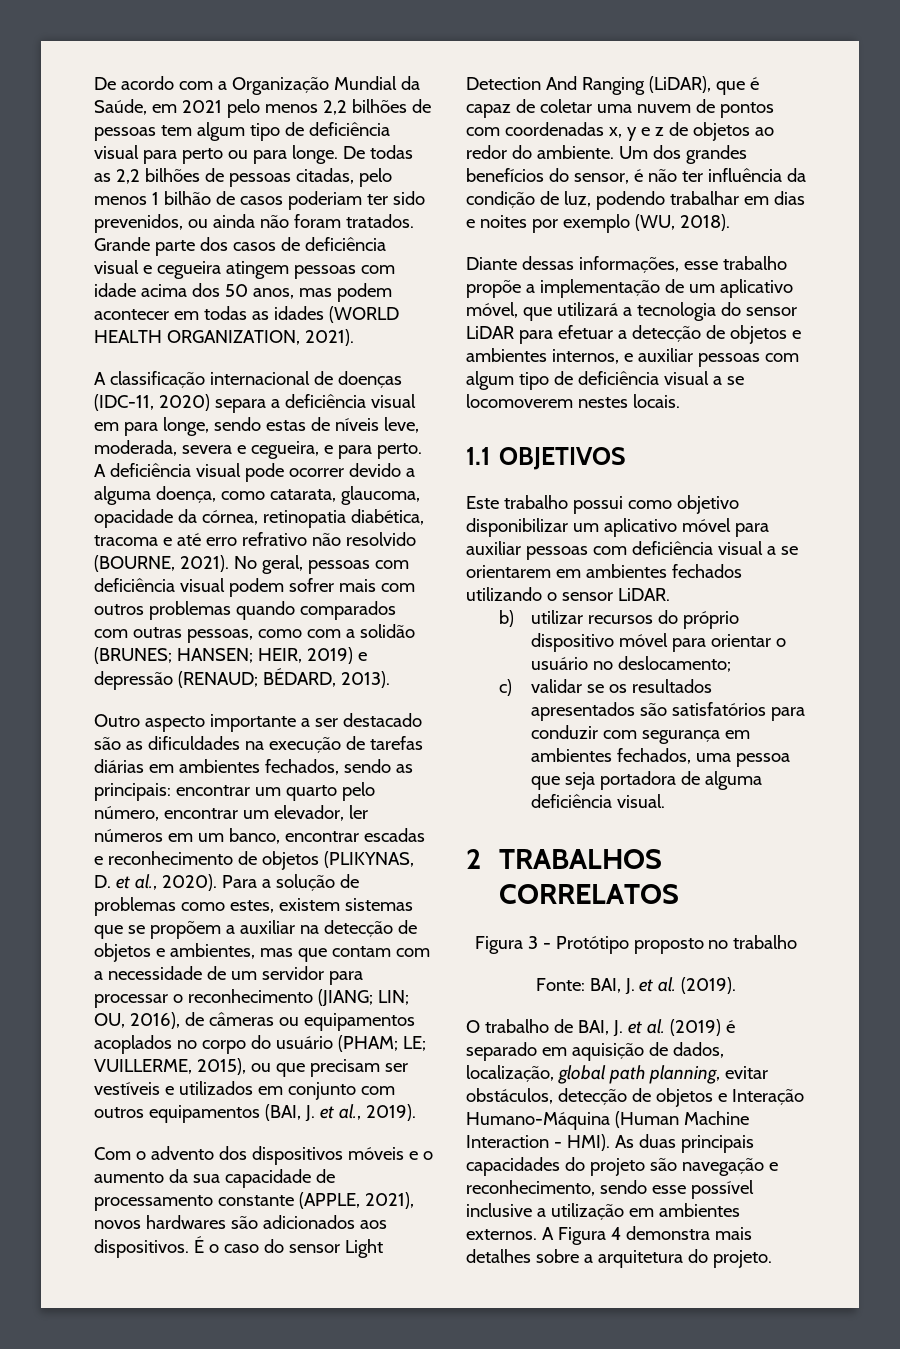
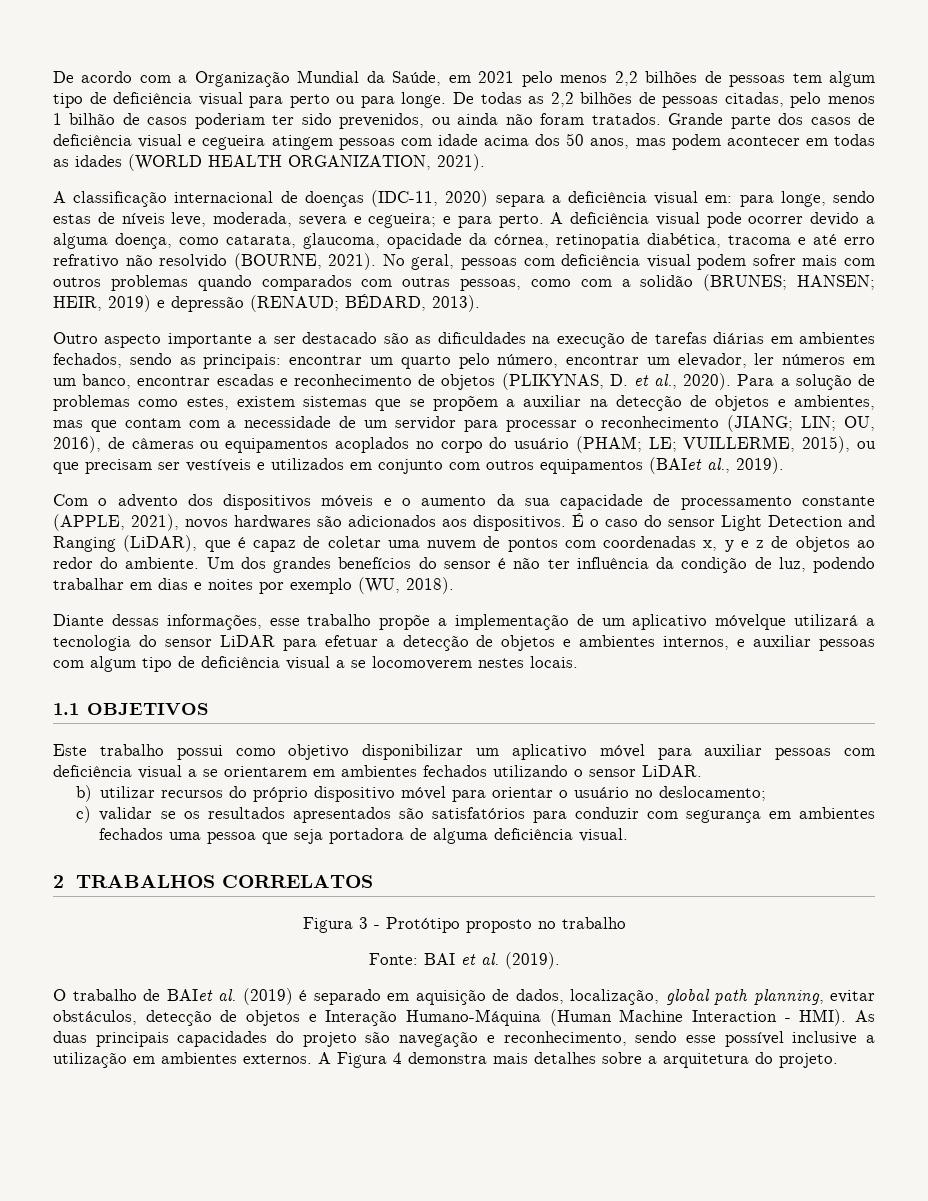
- A classificação internacional de doenças (IDC-11, 2020) separa a deficiência visual em para longe, sendo estas de níveis leve, moderada, severa e cegueira, e para perto.
+ A classificação internacional de doenças (IDC-11, 2020) separa a deficiência visual em: para longe, sendo estas de níveis leve, moderada, severa e cegueira; e para perto.
- VUILLERME, 2015), ou que precisam ser vestíveis e utilizados em conjunto com outros equipamentos (BAI, J. et al., 2019).
+ VUILLERME, 2015), ou que precisam ser vestíveis e utilizados em conjunto com outros equipamentos (BAIet al., 2019).
- É o caso do sensor Light Detection And Ranging (LiDAR), que é capaz de coletar uma nuvem de pontos com coordenadas x, y e z de objetos ao redor do ambiente.
+ É o caso do sensor Light Detection and Ranging (LiDAR), que é capaz de coletar uma nuvem de pontos com coordenadas x, y e z de objetos ao redor do ambiente.
- Um dos grandes benefícios do sensor, é não ter influência da condição de luz, podendo trabalhar em dias e noites por exemplo (WU, 2018).
+ Um dos grandes benefícios do sensor é não ter influência da condição de luz, podendo trabalhar em dias e noites por exemplo (WU, 2018).
- Diante dessas informações, esse trabalho propõe a implementação de um aplicativo móvel, que utilizará a tecnologia do sensor LiDAR para efetuar a detecção de objetos e ambientes internos, e auxiliar pessoas com algum tipo de deficiência visual a se locomoverem nestes locais.
+ Diante dessas informações, esse trabalho propõe a implementação de um aplicativo móvelque utilizará a tecnologia do sensor LiDAR para efetuar a detecção de objetos e ambientes internos, e auxiliar pessoas com algum tipo de deficiência visual a se locomoverem nestes locais.
- c) validar se os resultados apresentados são satisfatórios para conduzir com segurança em ambientes fechados, uma pessoa que seja portadora de alguma deficiência visual.
+ c) validar se os resultados apresentados são satisfatórios para conduzir com segurança em ambientes fechados uma pessoa que seja portadora de alguma deficiência visual.
- Fonte: BAI, J. et al. (2019).
+ Fonte: BAI et al. (2019).
- O trabalho de BAI, J. et al. (2019) é separado em aquisição de dados, localização, global path planning, evitar obstáculos, detecção de objetos e Interação Humano-Máquina (Human Machine Interaction - HMI).
+ O trabalho de BAIet al. (2019) é separado em aquisição de dados, localização, global path planning, evitar obstáculos, detecção de objetos e Interação Humano-Máquina (Human Machine Interaction - HMI).

